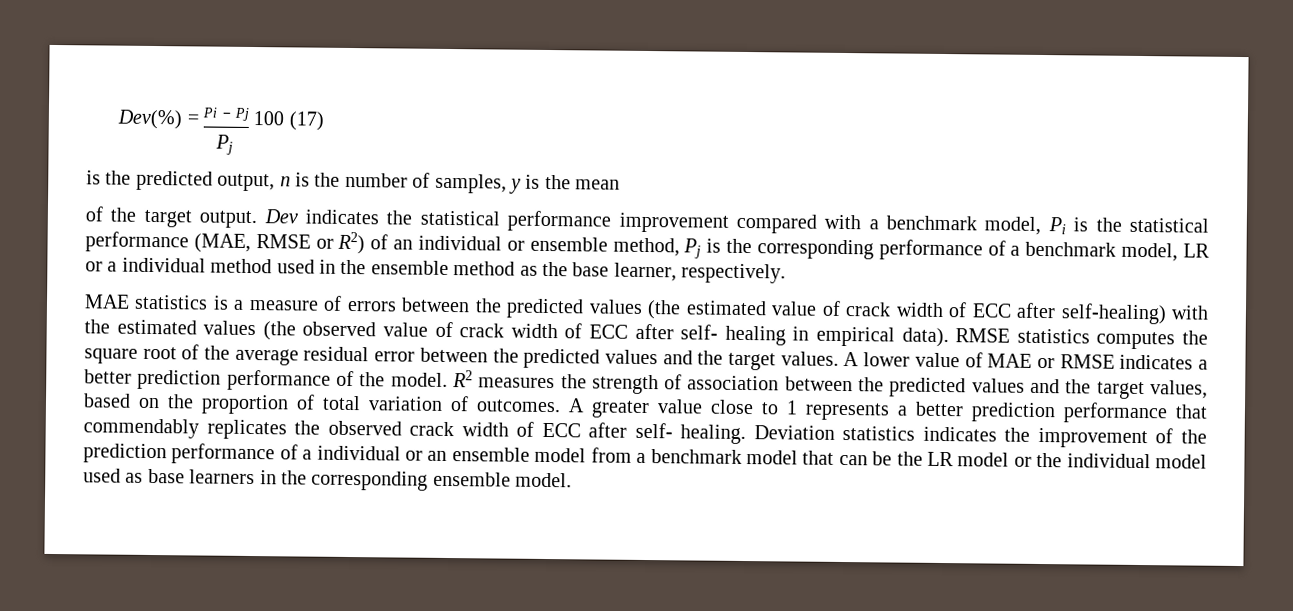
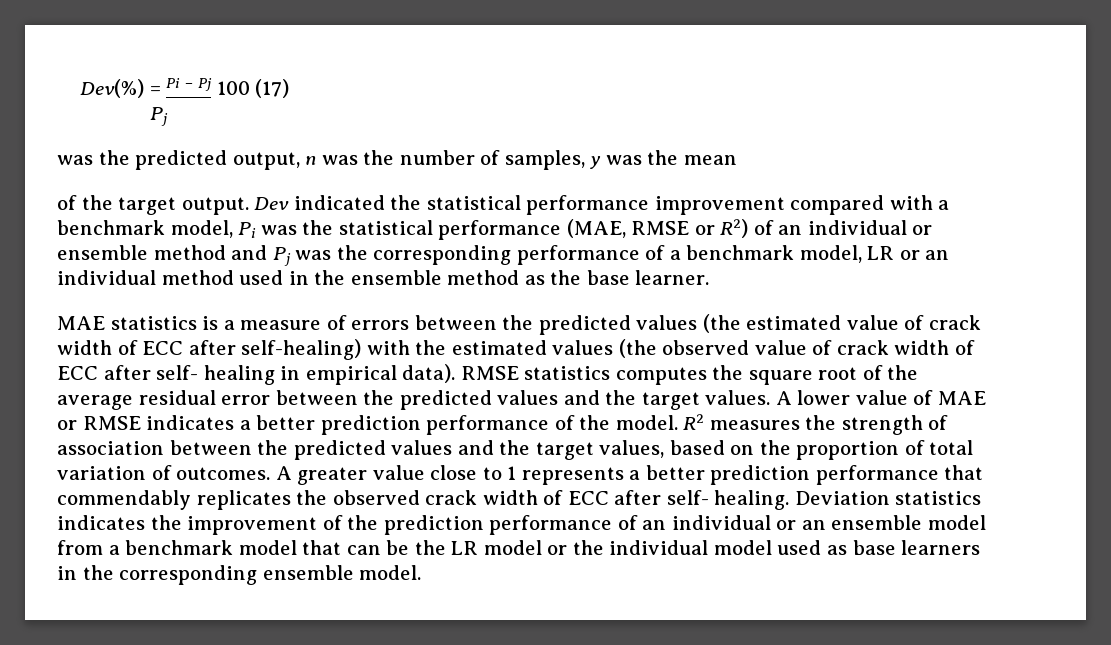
- is the predicted output, n is the number of samples, y is the mean
+ was the predicted output, n was the number of samples, y was the mean
- Dev indicates the statistical performance improvement compared with a benchmark model, Pi is the statistical performance (MAE, RMSE or R2) of an individual or ensemble method, Pj is the corresponding performance of a benchmark model, LR or a individual method used in the ensemble method as the base learner, respectively.
+ Dev indicated the statistical performance improvement compared with a benchmark model, Pi was the statistical performance (MAE, RMSE or R2) of an individual or ensemble method and Pj was the corresponding performance of a benchmark model, LR or an individual method used in the ensemble method as the base learner.
- Deviation statistics indicates the improvement of the prediction performance of a individual or an ensemble model from a benchmark model that can be the LR model or the individual model used as base learners in the corresponding ensemble model.
+ Deviation statistics indicates the improvement of the prediction performance of an individual or an ensemble model from a benchmark model that can be the LR model or the individual model used as base learners in the corresponding ensemble model.

